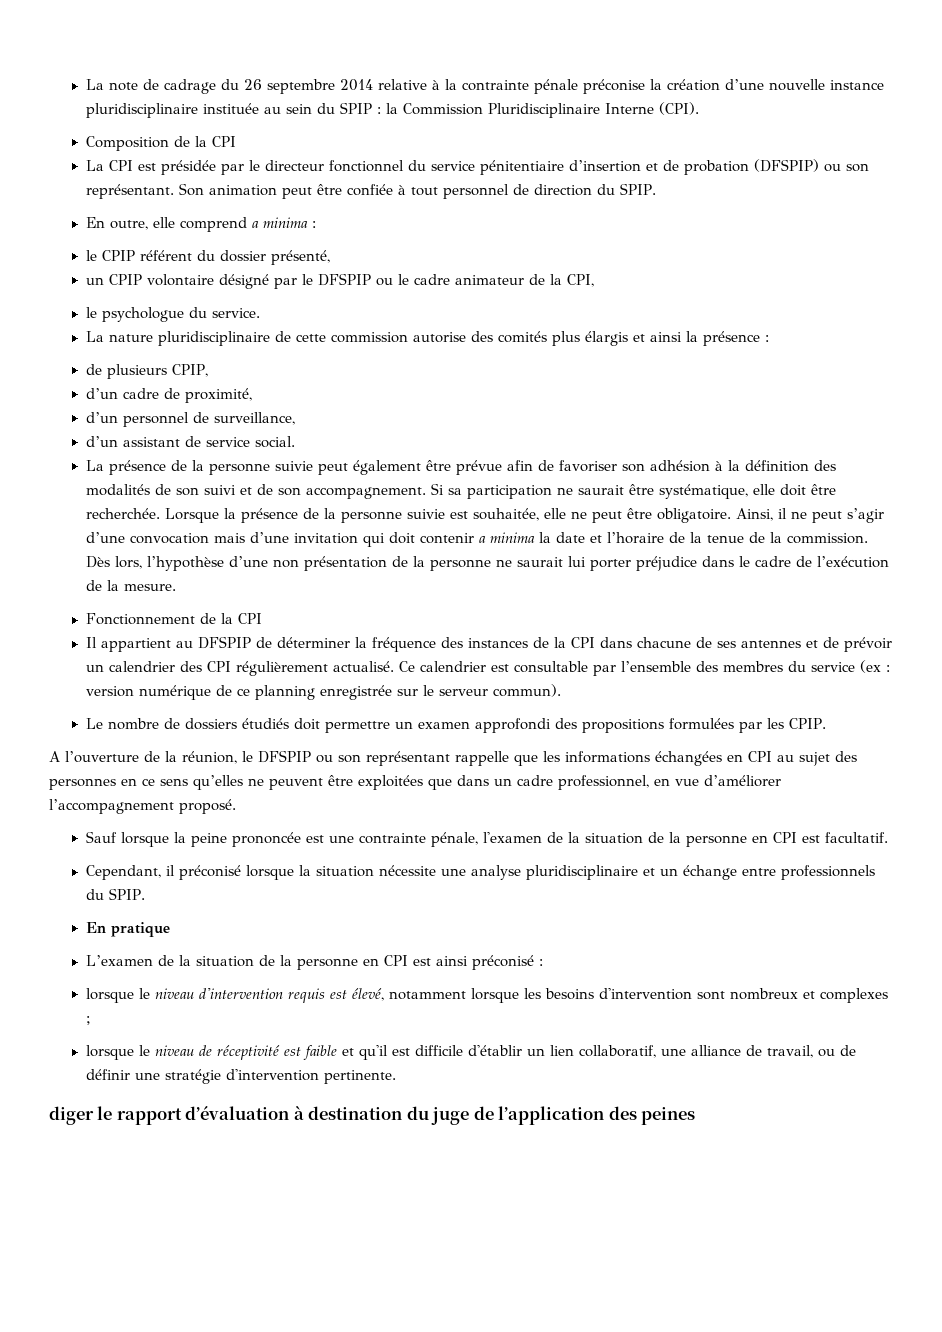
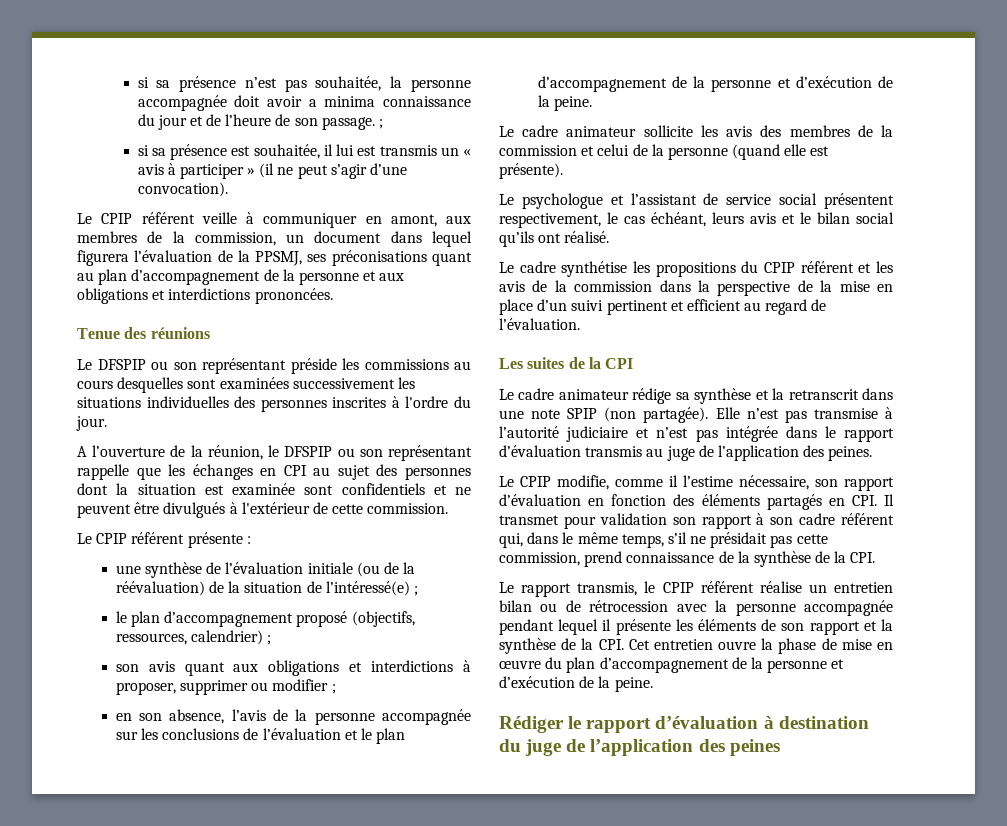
- La note de cadrage du 26 septembre 2014 relative à la contrainte pénale préconise la création d’une nouvelle instance pluridisciplinaire instituée au sein du SPIP : la Commission Pluridisciplinaire Interne (CPI).
- Composition de la CPI
- La CPI est présidée par le directeur fonctionnel du service pénitentiaire d’insertion et de probation (DFSPIP) ou son représentant. Son animation peut être confiée à tout personnel de direction du SPIP.
- En outre, elle comprend a minima :
- le CPIP référent du dossier présenté,
- un CPIP volontaire désigné par le DFSPIP ou le cadre animateur de la CPI,
- le psychologue du service.
- La nature pluridisciplinaire de cette commission autorise des comités plus élargis et ainsi la présence :
- de plusieurs CPIP,
- d’un cadre de proximité,
- d’un personnel de surveillance,
- d’un assistant de service social.
- La présence de la personne suivie peut également être prévue afin de favoriser son adhésion à la définition des modalités de son suivi et de son accompagnement. Si sa participation ne saurait être systématique, elle doit être recherchée. Lorsque la présence de la personne suivie est souhaitée, elle ne peut être obligatoire. Ainsi, il ne peut s’agir d’une convocation mais d’une invitation qui doit contenir a minima la date et l’horaire de la tenue de la commission. Dès lors, l’hypothèse d’une non présentation de la personne ne saurait lui porter préjudice dans le cadre de l’exécution de la mesure.
- Fonctionnement de la CPI
- Il appartient au DFSPIP de déterminer la fréquence des instances de la CPI dans chacune de ses antennes et de prévoir un calendrier des CPI régulièrement actualisé. Ce calendrier est consultable par l’ensemble des membres du service (ex : version numérique de ce planning enregistrée sur le serveur commun).
- Le nombre de dossiers étudiés doit permettre un examen approfondi des propositions formulées par les CPIP.
+ si sa présence n’est pas souhaitée, la personne accompagnée doit avoir a minima connaissance du jour et de l’heure de son passage. ;
+ si sa présence est souhaitée, il lui est transmis un « avis à participer » (il ne peut s’agir d’une convocation).
+ Le CPIP référent veille à communiquer en amont, aux membres de la commission, un document dans lequel figurera l’évaluation de la PPSMJ, ses préconisations quant au plan d’accompagnement de la personne et aux obligations et interdictions prononcées.
+ Tenue des réunions
+ Le DFSPIP ou son représentant préside les commissions au cours desquelles sont examinées successivement les situations individuelles des personnes inscrites à l'ordre du jour.
- A l’ouverture de la réunion, le DFSPIP ou son représentant rappelle que les informations échangées en CPI au sujet des personnes en ce sens qu’elles ne peuvent être exploitées que dans un cadre professionnel, en vue d’améliorer l’accompagnement proposé.
- Sauf lorsque la peine prononcée est une contrainte pénale, l'examen de la situation de la personne en CPI est facultatif.
- Cependant, il préconisé lorsque la situation nécessite une analyse pluridisciplinaire et un échange entre professionnels du SPIP.
- En pratique
- L’examen de la situation de la personne en CPI est ainsi préconisé :
- lorsque le niveau d'intervention requis est élevé, notamment lorsque les besoins d'intervention sont nombreux et complexes ;
- lorsque le niveau de réceptivité est faible et qu'il est difficile d'établir un lien collaboratif, une alliance de travail, ou de définir une stratégie d'intervention pertinente.
- diger le rapport d’évaluation à destination du juge de l’application des peines
+ A l’ouverture de la réunion, le DFSPIP ou son représentant rappelle que les échanges en CPI au sujet des personnes dont la situation est examinée sont confidentiels et ne peuvent être divulgués à l'extérieur de cette commission.
+ Le CPIP référent présente :
+ une synthèse de l’évaluation initiale (ou de la réévaluation) de la situation de l’intéressé(e) ;
+ le plan d’accompagnement proposé (objectifs, ressources, calendrier) ;
+ son avis quant aux obligations et interdictions à proposer, supprimer ou modifier ;
+ en son absence, l’avis de la personne accompagnée sur les conclusions de l’évaluation et le plan d’accompagnement de la personne et d’exécution de la peine.
+ Le cadre animateur sollicite les avis des membres de la commission et celui de la personne (quand elle est présente).
+ Le psychologue et l’assistant de service social présentent respectivement, le cas échéant, leurs avis et le bilan social qu’ils ont réalisé.
+ Le cadre synthétise les propositions du CPIP référent et les avis de la commission dans la perspective de la mise en place d’un suivi pertinent et efficient au regard de l’évaluation.
+ Les suites de la CPI
+ Le cadre animateur rédige sa synthèse et la retranscrit dans une note SPIP (non partagée). Elle n’est pas transmise à l’autorité judiciaire et n’est pas intégrée dans le rapport d’évaluation transmis au juge de l’application des peines.
+ Le CPIP modifie, comme il l’estime nécessaire, son rapport d’évaluation en fonction des éléments partagés en CPI. Il transmet pour validation son rapport à son cadre référent qui, dans le même temps, s’il ne présidait pas cette commission, prend connaissance de la synthèse de la CPI.
+ Le rapport transmis, le CPIP référent réalise un entretien bilan ou de rétrocession avec la personne accompagnée pendant lequel il présente les éléments de son rapport et la synthèse de la CPI. Cet entretien ouvre la phase de mise en œuvre du plan d’accompagnement de la personne et d’exécution de la peine.
+ Rédiger le rapport d’évaluation à destination du juge de l’application des peines

